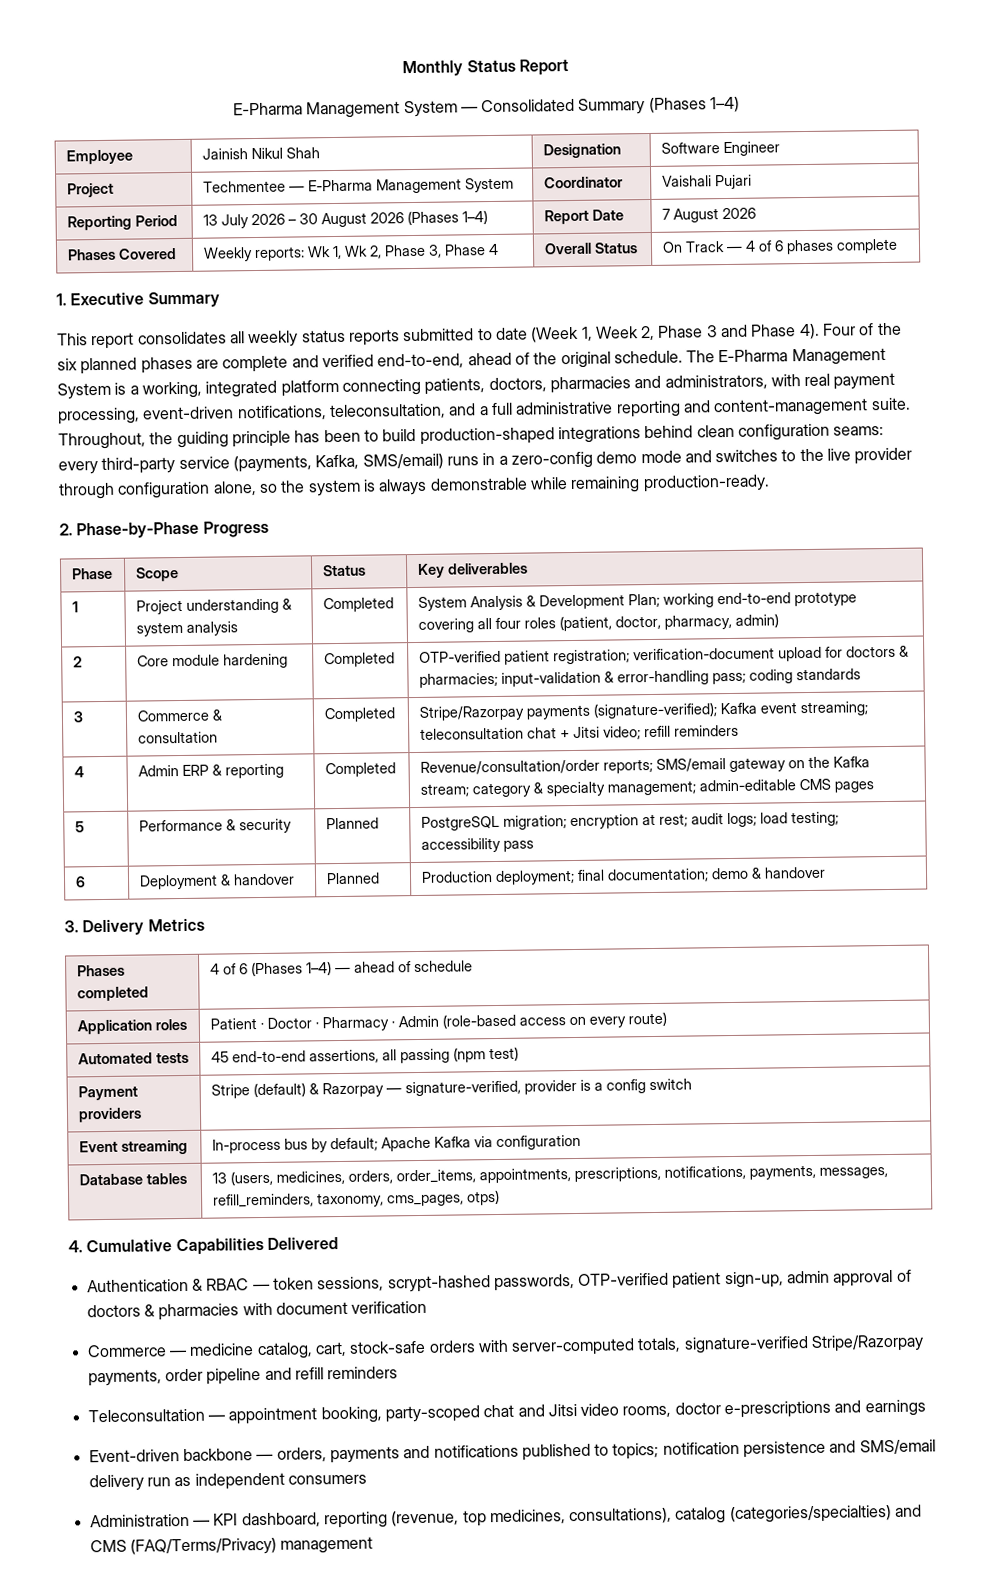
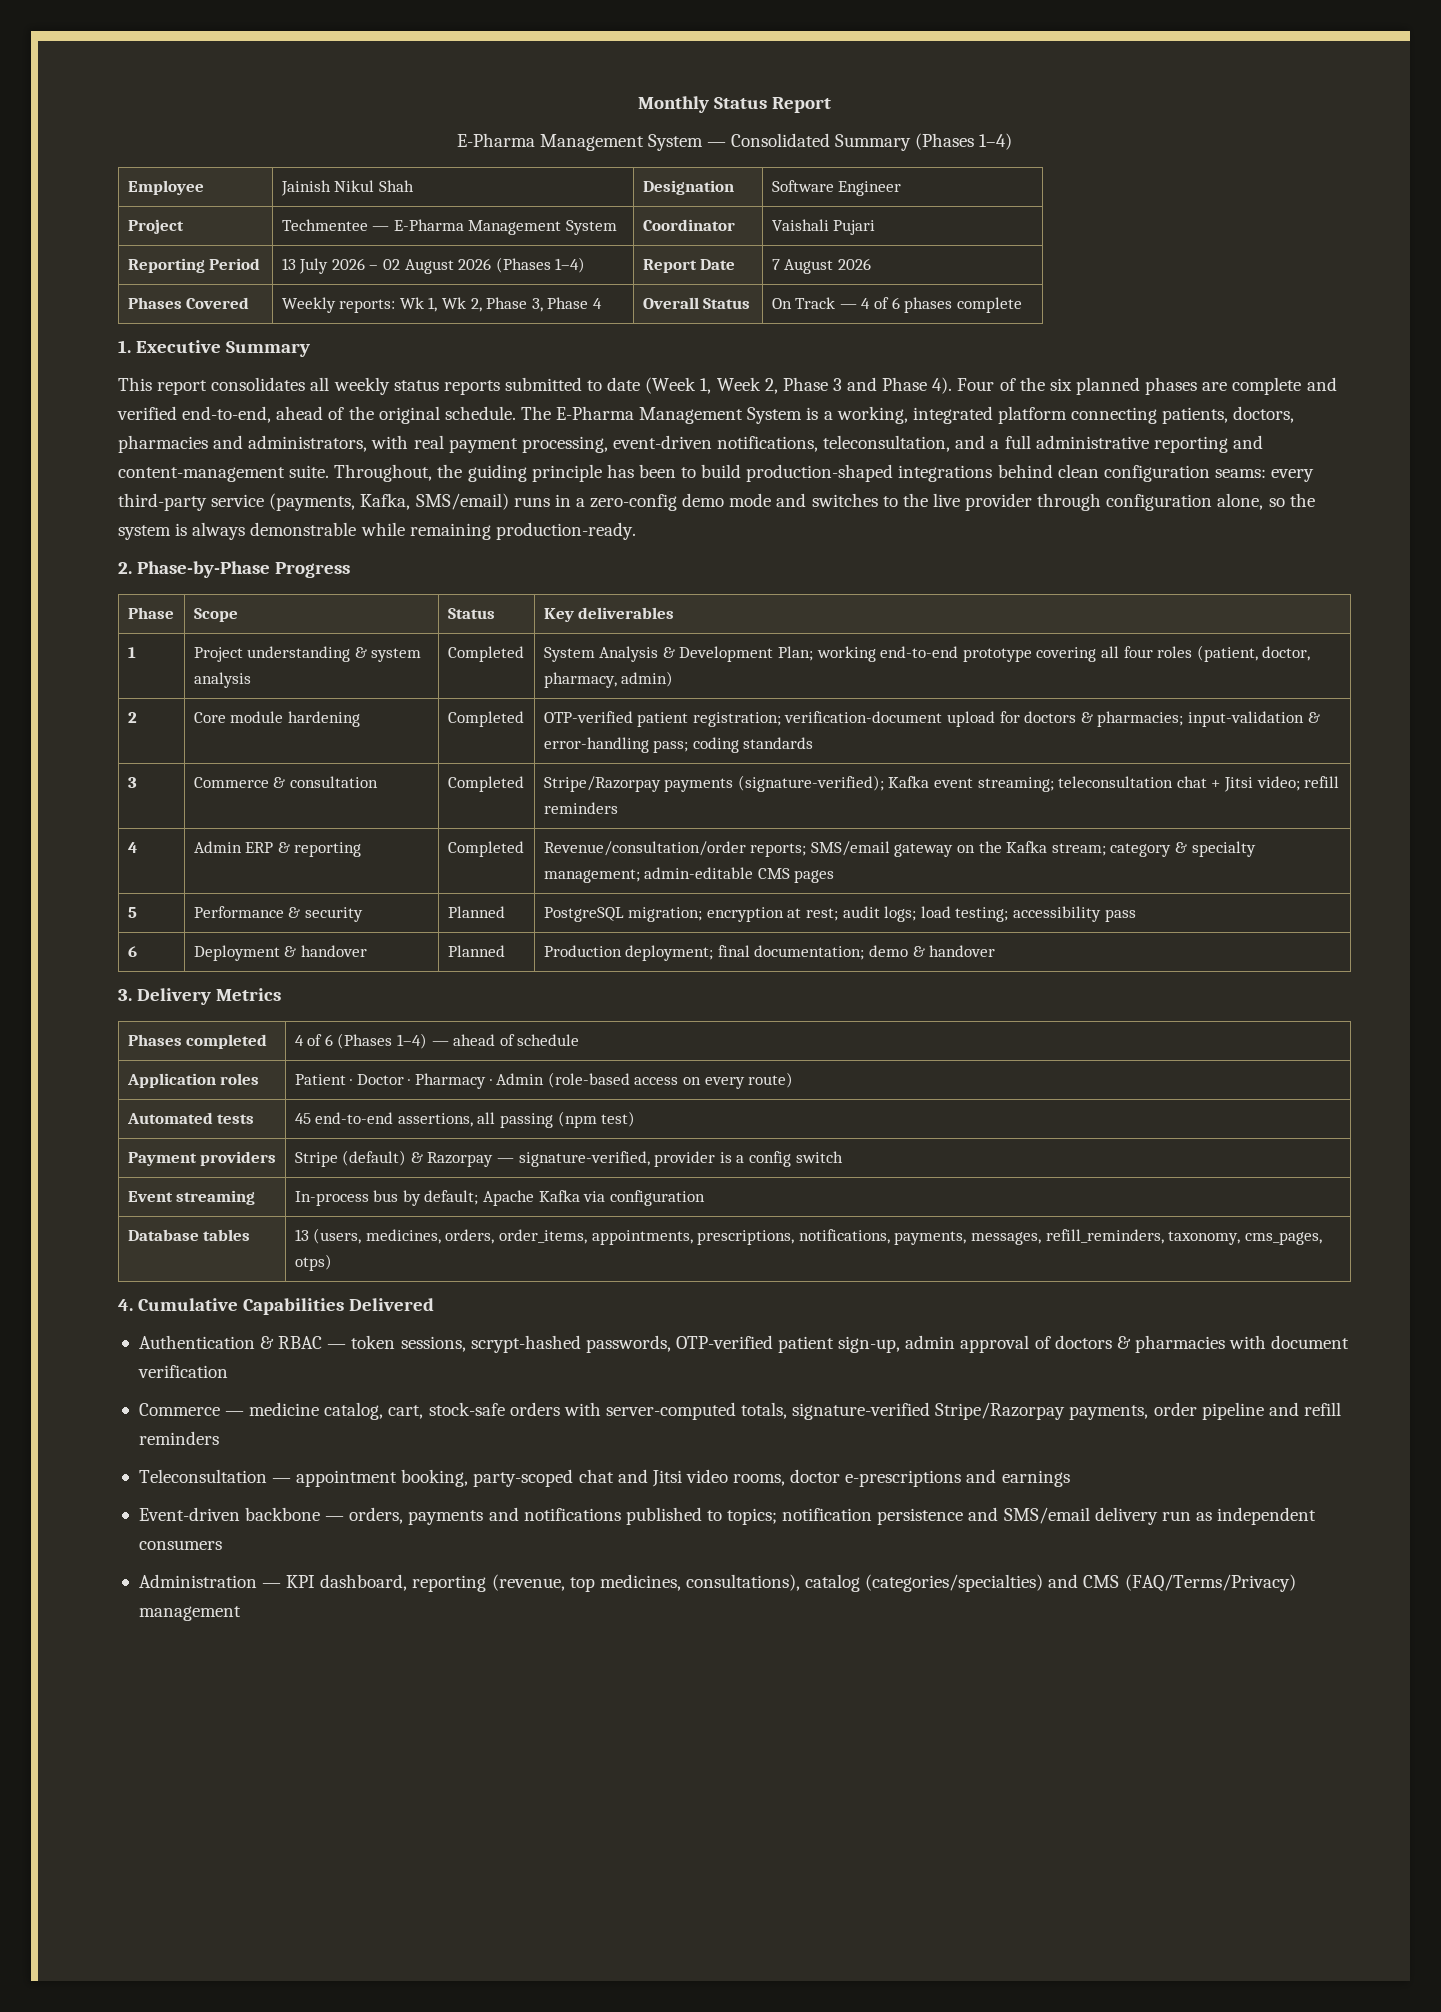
- Reporting Period | 13 July 2026 – 30 August 2026 (Phases 1–4) | Report Date | 7 August 2026
+ Reporting Period | 13 July 2026 – 02 August 2026 (Phases 1–4) | Report Date | 7 August 2026

